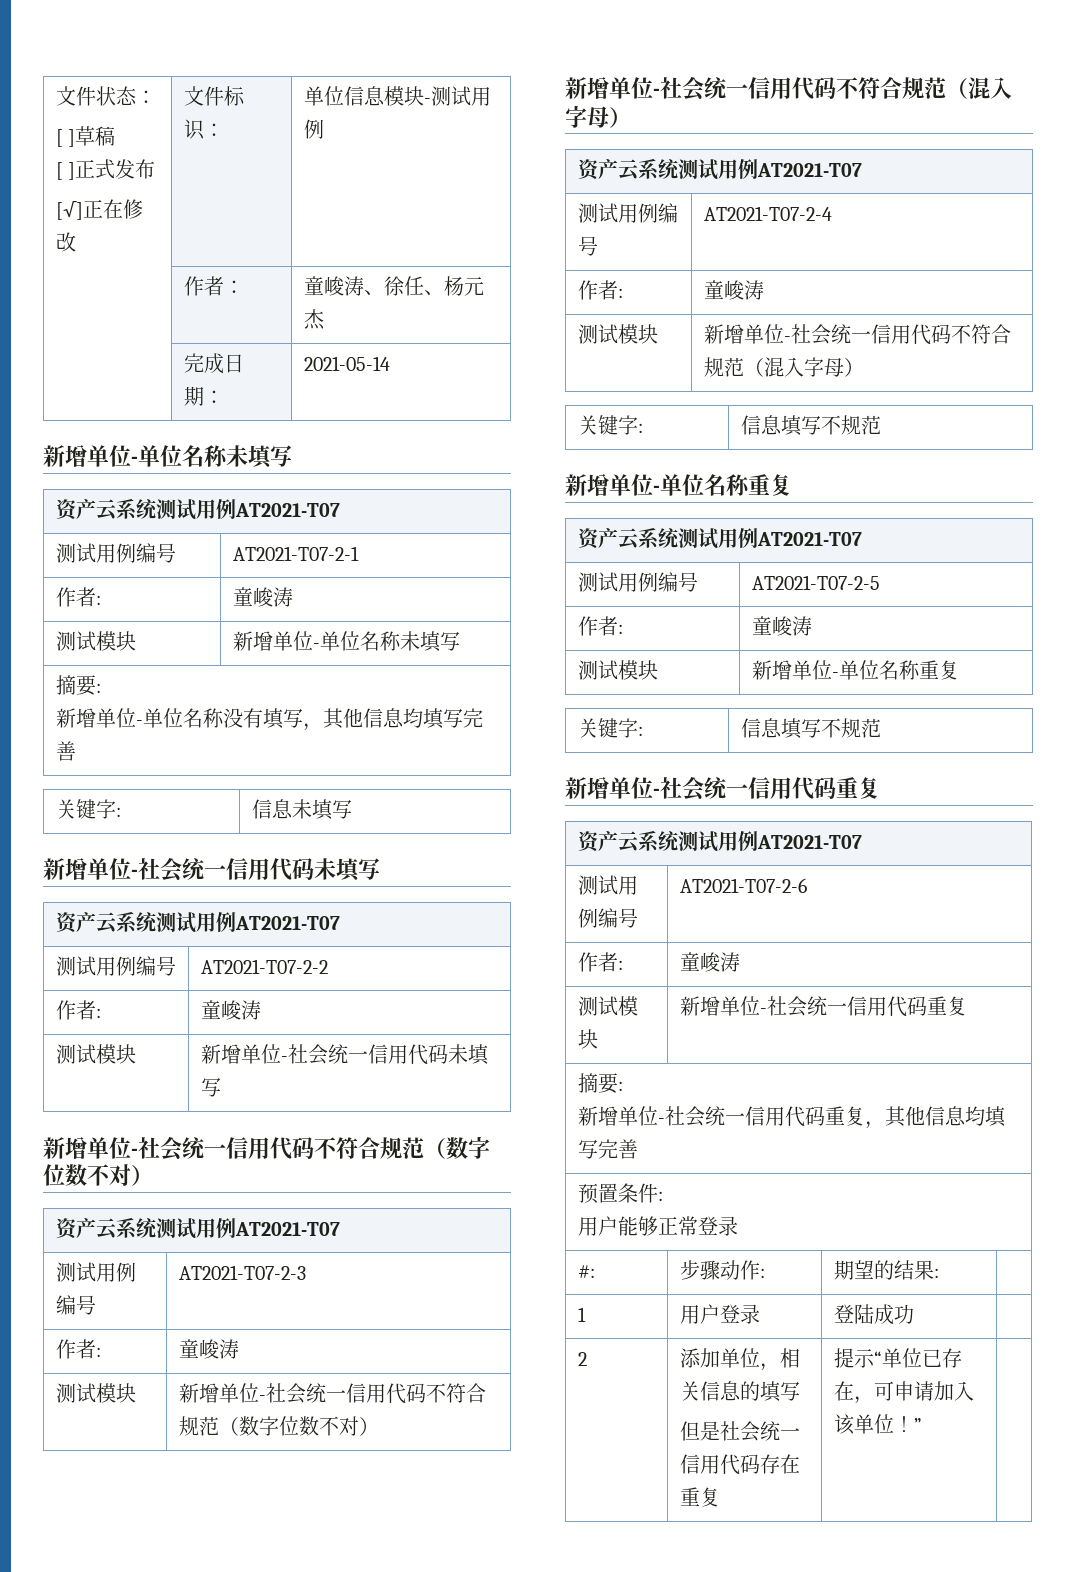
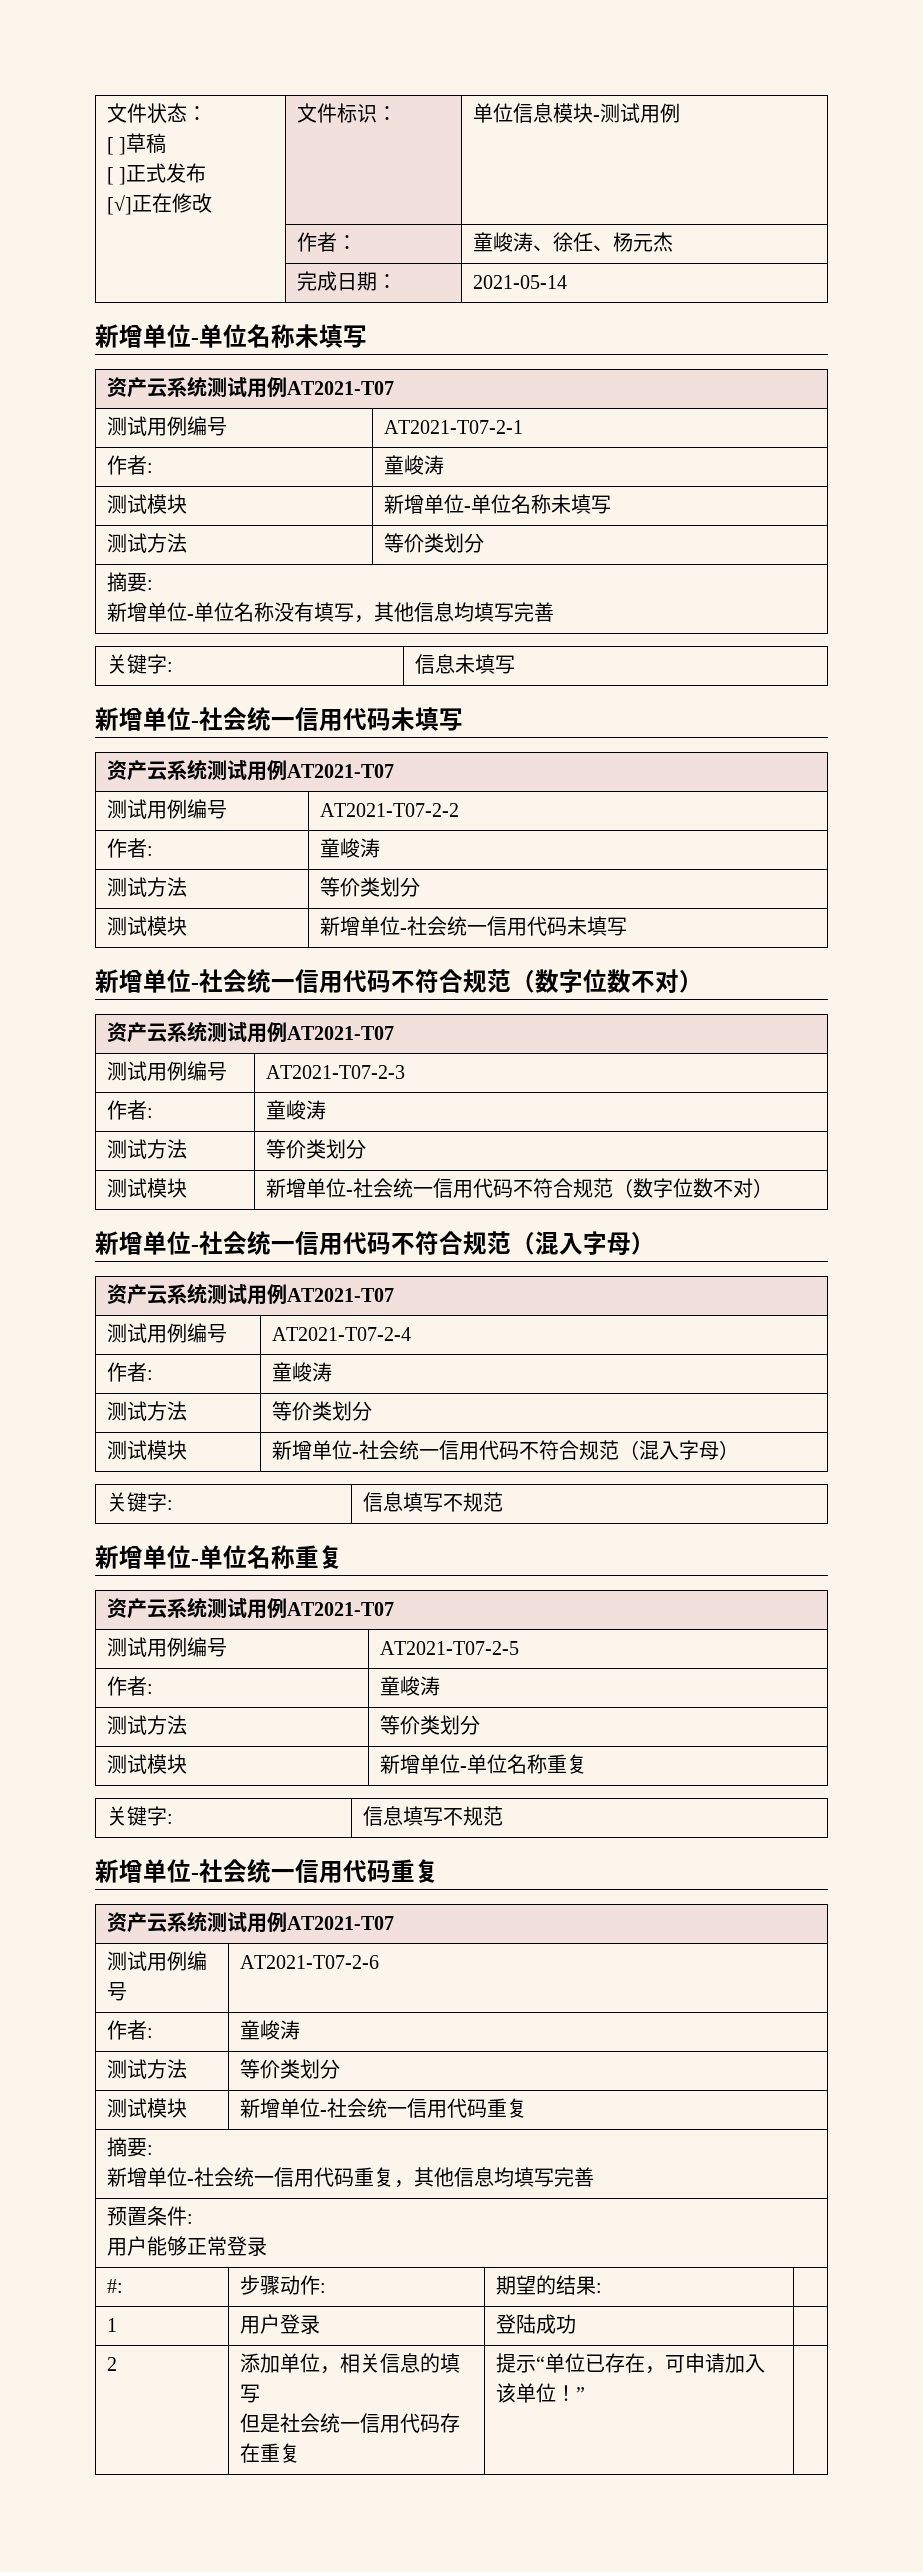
  测试模块 | 新增单位-单位名称未填写
+ 测试方法 | 等价类划分
  测试用例编号 | AT2021-T07-2-2
  作者: | 童峻涛
+ 测试方法 | 等价类划分
  测试用例编号 | AT2021-T07-2-3
  作者: | 童峻涛
+ 测试方法 | 等价类划分
  测试用例编号 | AT2021-T07-2-4
  作者: | 童峻涛
+ 测试方法 | 等价类划分
  测试用例编号 | AT2021-T07-2-5
  作者: | 童峻涛
+ 测试方法 | 等价类划分
  测试用例编号 | AT2021-T07-2-6
  作者: | 童峻涛
+ 测试方法 | 等价类划分

